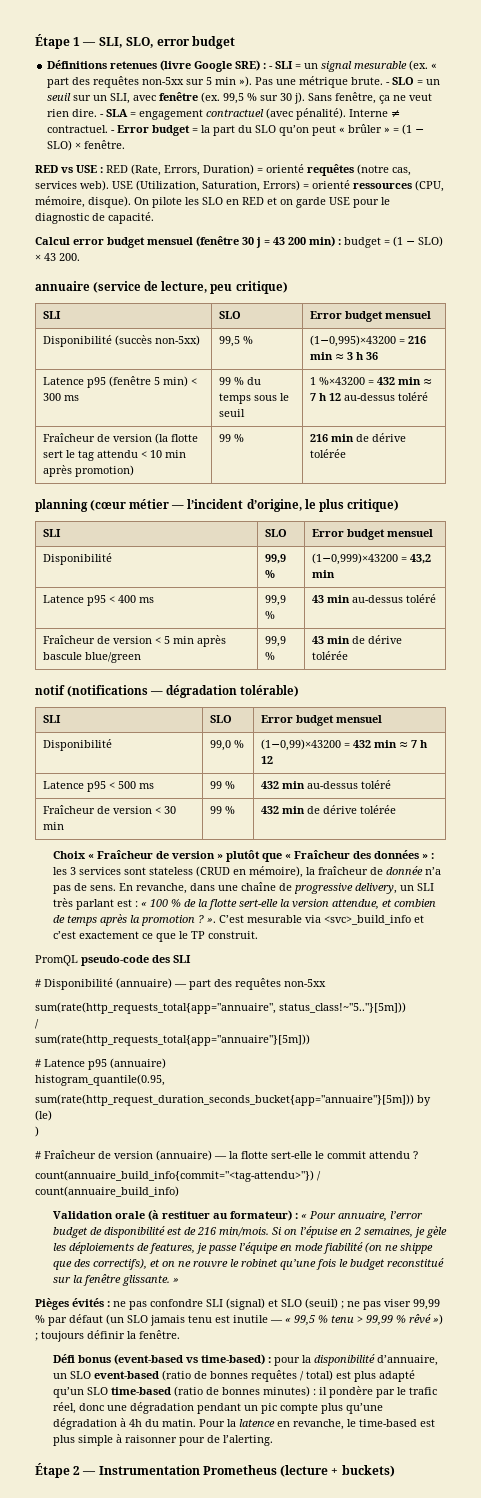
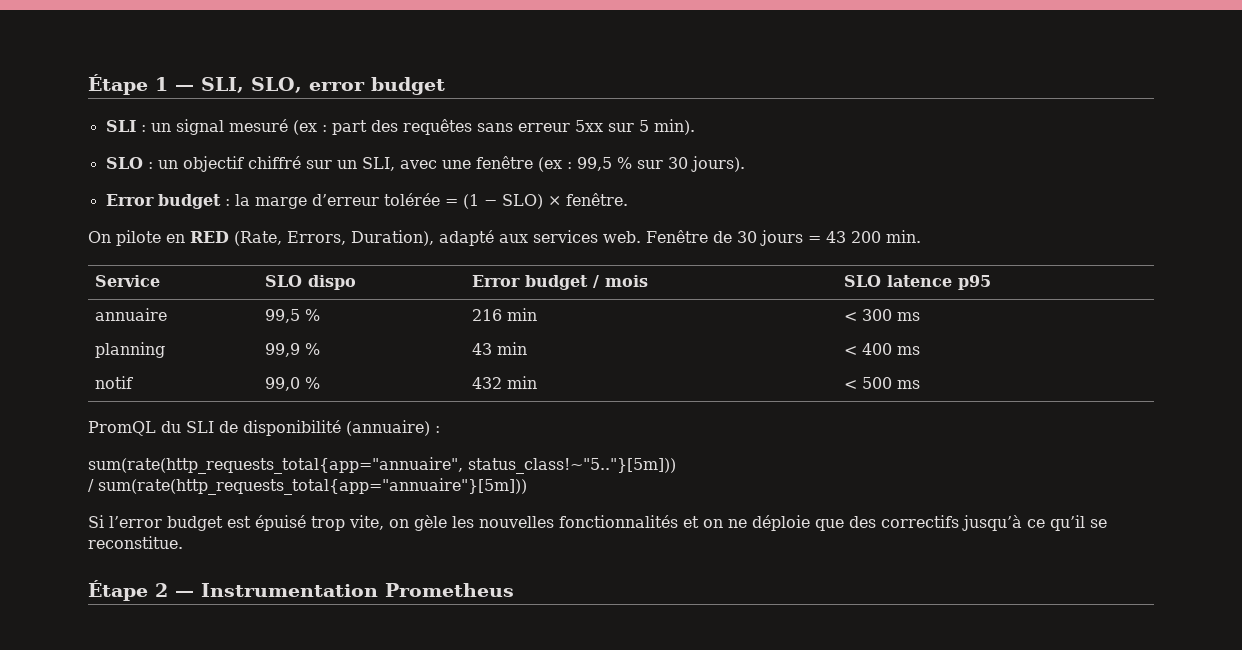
- Définitions retenues (livre Google SRE) : - SLI = un signal mesurable (ex. « part des requêtes non-5xx sur 5 min »). Pas une métrique brute. - SLO = un seuil sur un SLI, avec fenêtre (ex. 99,5 % sur 30 j). Sans fenêtre, ça ne veut rien dire. - SLA = engagement contractuel (avec pénalité). Interne ≠ contractuel. - Error budget = la part du SLO qu’on peut « brûler » = (1 − SLO) × fenêtre.
+ SLI : un signal mesuré (ex : part des requêtes sans erreur 5xx sur 5 min).
+ SLO : un objectif chiffré sur un SLI, avec une fenêtre (ex : 99,5 % sur 30 jours).
+ Error budget : la marge d’erreur tolérée = (1 − SLO) × fenêtre.
- RED vs USE : RED (Rate, Errors, Duration) = orienté requêtes (notre cas, services web). USE (Utilization, Saturation, Errors) = orienté ressources (CPU, mémoire, disque). On pilote les SLO en RED et on garde USE pour le diagnostic de capacité.
- Calcul error budget mensuel (fenêtre 30 j = 43 200 min) : budget = (1 − SLO) × 43 200.
- annuaire (service de lecture, peu critique)
- SLI | SLO | Error budget mensuel
- Disponibilité (succès non-5xx) | 99,5 % | (1−0,995)×43200 = 216 min ≈ 3 h 36
- Latence p95 (fenêtre 5 min) < 300 ms | 99 % du temps sous le seuil | 1 %×43200 = 432 min ≈ 7 h 12 au-dessus toléré
- Fraîcheur de version (la flotte sert le tag attendu < 10 min après promotion) | 99 % | 216 min de dérive tolérée
- planning (cœur métier — l’incident d’origine, le plus critique)
- SLI | SLO | Error budget mensuel
- Disponibilité | 99,9 % | (1−0,999)×43200 = 43,2 min
- Latence p95 < 400 ms | 99,9 % | 43 min au-dessus toléré
- Fraîcheur de version < 5 min après bascule blue/green | 99,9 % | 43 min de dérive tolérée
- notif (notifications — dégradation tolérable)
- SLI | SLO | Error budget mensuel
- Disponibilité | 99,0 % | (1−0,99)×43200 = 432 min ≈ 7 h 12
- Latence p95 < 500 ms | 99 % | 432 min au-dessus toléré
- Fraîcheur de version < 30 min | 99 % | 432 min de dérive tolérée
- Choix « Fraîcheur de version » plutôt que « Fraîcheur des données » : les 3 services sont stateless (CRUD en mémoire), la fraîcheur de donnée n’a pas de sens. En revanche, dans une chaîne de progressive delivery, un SLI très parlant est : « 100 % de la flotte sert-elle la version attendue, et combien de temps après la promotion ? ». C’est mesurable via <svc>_build_info et c’est exactement ce que le TP construit.
+ On pilote en RED (Rate, Errors, Duration), adapté aux services web. Fenêtre de 30 jours = 43 200 min.
+ Service | SLO dispo | Error budget / mois | SLO latence p95
+ annuaire | 99,5 % | 216 min | < 300 ms
+ planning | 99,9 % | 43 min | < 400 ms
+ notif | 99,0 % | 432 min | < 500 ms
- PromQL pseudo-code des SLI
- # Disponibilité (annuaire) — part des requêtes non-5xx
+ PromQL du SLI de disponibilité (annuaire) :
  sum(rate(http_requests_total{app="annuaire", status_class!~"5.."}[5m]))
- /
- sum(rate(http_requests_total{app="annuaire"}[5m]))
+ / sum(rate(http_requests_total{app="annuaire"}[5m]))
- # Latence p95 (annuaire)
- histogram_quantile(0.95,
- sum(rate(http_request_duration_seconds_bucket{app="annuaire"}[5m])) by (le)
- )
- # Fraîcheur de version (annuaire) — la flotte sert-elle le commit attendu ?
- count(annuaire_build_info{commit="<tag-attendu>"}) / count(annuaire_build_info)
- Validation orale (à restituer au formateur) : « Pour annuaire, l’error budget de disponibilité est de 216 min/mois. Si on l’épuise en 2 semaines, je gèle les déploiements de features, je passe l’équipe en mode fiabilité (on ne shippe que des correctifs), et on ne rouvre le robinet qu’une fois le budget reconstitué sur la fenêtre glissante. »
- Pièges évités : ne pas confondre SLI (signal) et SLO (seuil) ; ne pas viser 99,99 % par défaut (un SLO jamais tenu est inutile — « 99,5 % tenu > 99,99 % rêvé ») ; toujours définir la fenêtre.
- Défi bonus (event-based vs time-based) : pour la disponibilité d’annuaire, un SLO event-based (ratio de bonnes requêtes / total) est plus adapté qu’un SLO time-based (ratio de bonnes minutes) : il pondère par le trafic réel, donc une dégradation pendant un pic compte plus qu’une dégradation à 4h du matin. Pour la latence en revanche, le time-based est plus simple à raisonner pour de l’alerting.
+ Si l’error budget est épuisé trop vite, on gèle les nouvelles fonctionnalités et on ne déploie que des correctifs jusqu’à ce qu’il se reconstitue.
- Étape 2 — Instrumentation Prometheus (lecture + buckets)
+ Étape 2 — Instrumentation Prometheus

